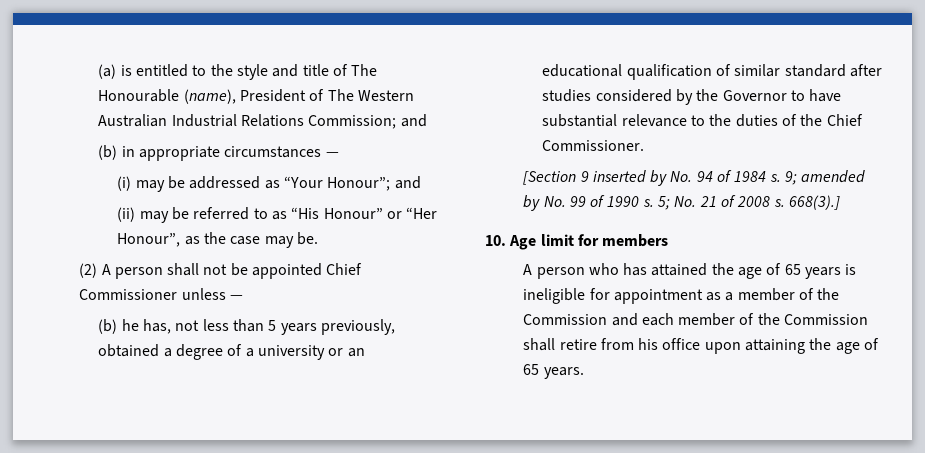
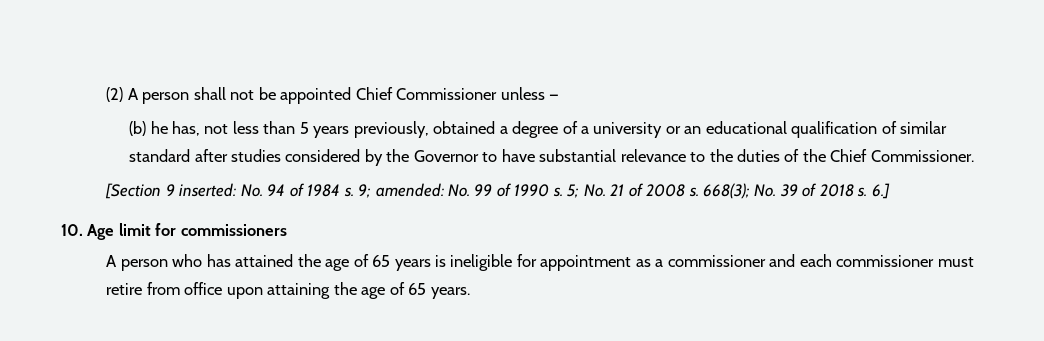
- (a) is entitled to the style and title of The Honourable (name), President of The Western Australian Industrial Relations Commission; and
- (b) in appropriate circumstances —
- (i) may be addressed as “Your Honour”; and
- (ii) may be referred to as “His Honour” or “Her Honour”, as the case may be.
- [Section 9 inserted by No. 94 of 1984 s.
+ [Section 9 inserted: No. 94 of 1984 s.
- 9; amended by No. 99 of 1990 s.
+ 9; amended: No. 99 of 1990 s.
- 668(3).]
+ 668(3); No. 39 of 2018 s. 6.]
- 10. Age limit for members
+ 10. Age limit for commissioners
- A person who has attained the age of 65 years is ineligible for appointment as a member of the Commission and each member of the Commission shall retire from his office upon attaining the age of 65 years.
+ A person who has attained the age of 65 years is ineligible for appointment as a commissioner and each commissioner must retire from office upon attaining the age of 65 years.

